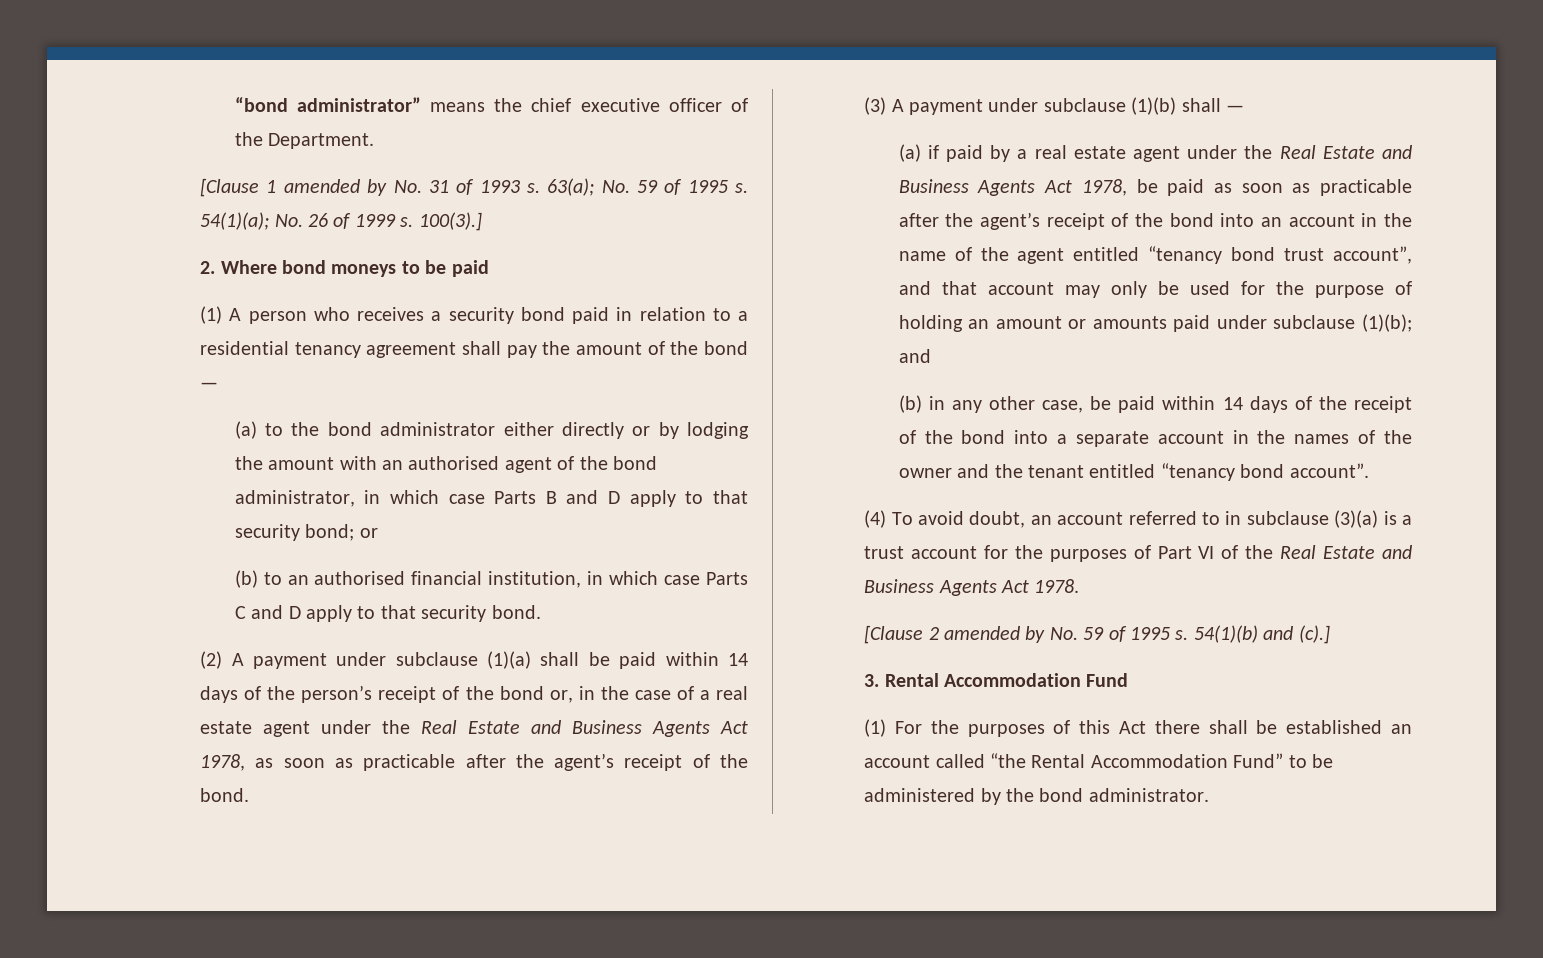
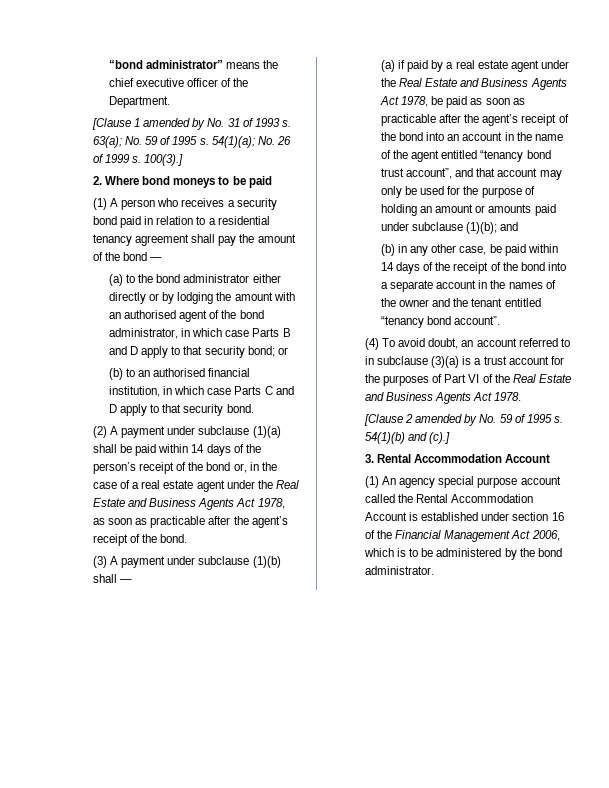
- 3. Rental Accommodation Fund
- (1) For the purposes of this Act there shall be established an account called “the Rental Accommodation Fund” to be administered by the bond administrator.
+ 3. Rental Accommodation Account
+ (1) An agency special purpose account called the Rental Accommodation Account is established under section 16 of the Financial Management Act 2006, which is to be administered by the bond administrator.

